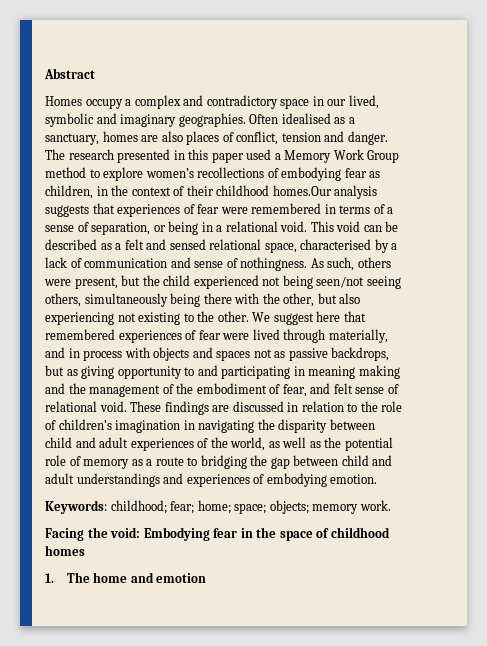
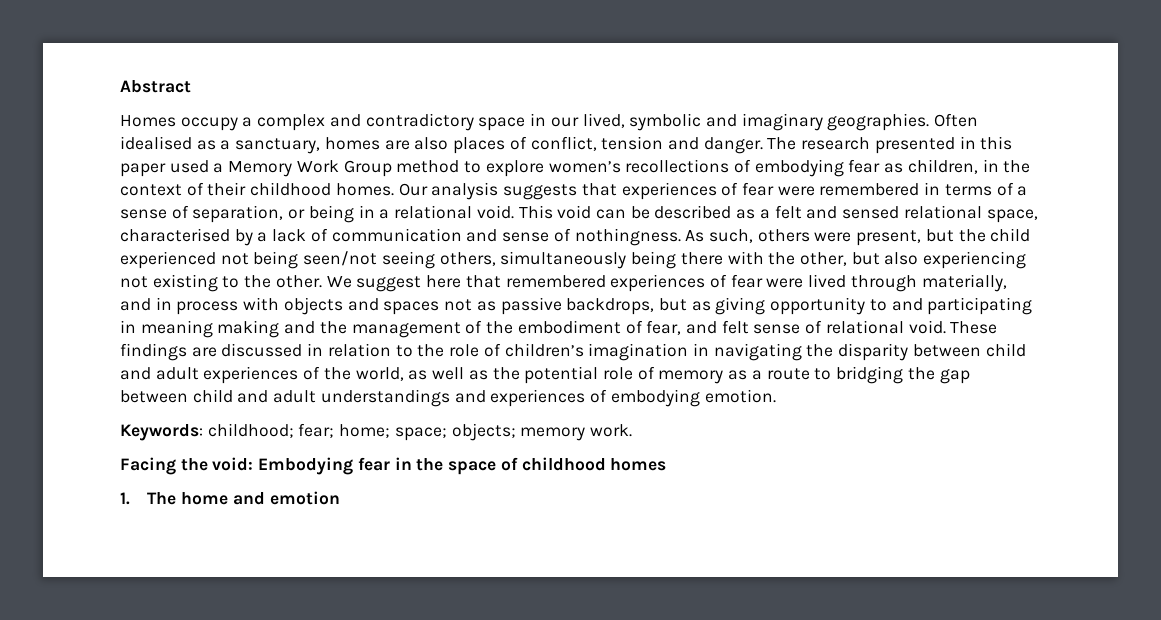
- The research presented in this paper used a Memory Work Group method to explore women’s recollections of embodying fear as children, in the context of their childhood homes.Our analysis suggests that experiences of fear were remembered in terms of a sense of separation, or being in a relational void.
+ The research presented in this paper used a Memory Work Group method to explore women’s recollections of embodying fear as children, in the context of their childhood homes. Our analysis suggests that experiences of fear were remembered in terms of a sense of separation, or being in a relational void.

